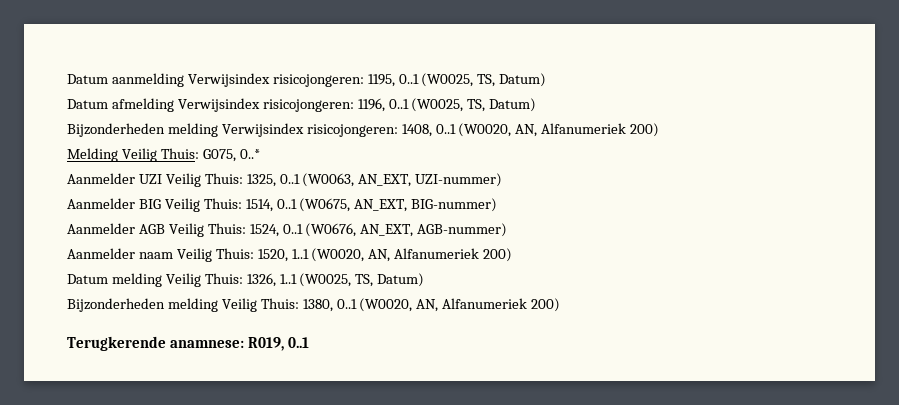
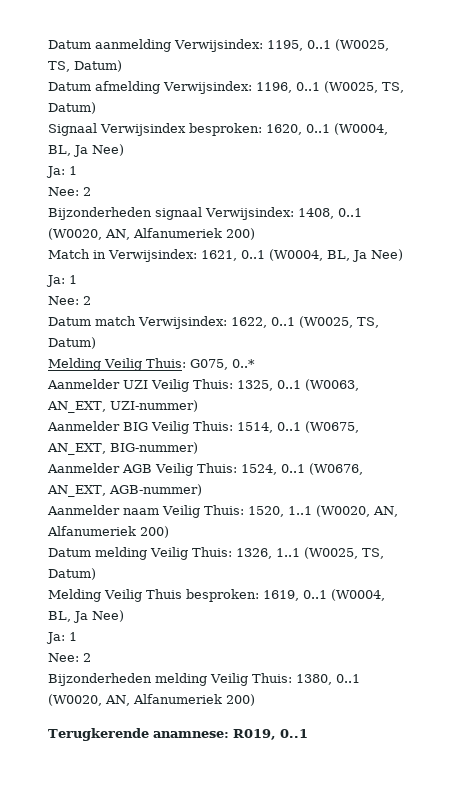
- Datum aanmelding Verwijsindex risicojongeren: 1195, 0..1 (W0025, TS, Datum)
+ Datum aanmelding Verwijsindex: 1195, 0..1 (W0025, TS, Datum)
- Datum afmelding Verwijsindex risicojongeren: 1196, 0..1 (W0025, TS, Datum)
+ Datum afmelding Verwijsindex: 1196, 0..1 (W0025, TS, Datum)
- Bijzonderheden melding Verwijsindex risicojongeren: 1408, 0..1 (W0020, AN, Alfanumeriek 200)
+ Signaal Verwijsindex besproken: 1620, 0..1 (W0004, BL, Ja Nee)
+ Ja: 1
+ Nee: 2
+ Bijzonderheden signaal Verwijsindex: 1408, 0..1 (W0020, AN, Alfanumeriek 200)
+ Match in Verwijsindex: 1621, 0..1 (W0004, BL, Ja Nee)
+ Ja: 1
+ Nee: 2
+ Datum match Verwijsindex: 1622, 0..1 (W0025, TS, Datum)
+ Melding Veilig Thuis besproken: 1619, 0..1 (W0004, BL, Ja Nee)
+ Ja: 1
+ Nee: 2

